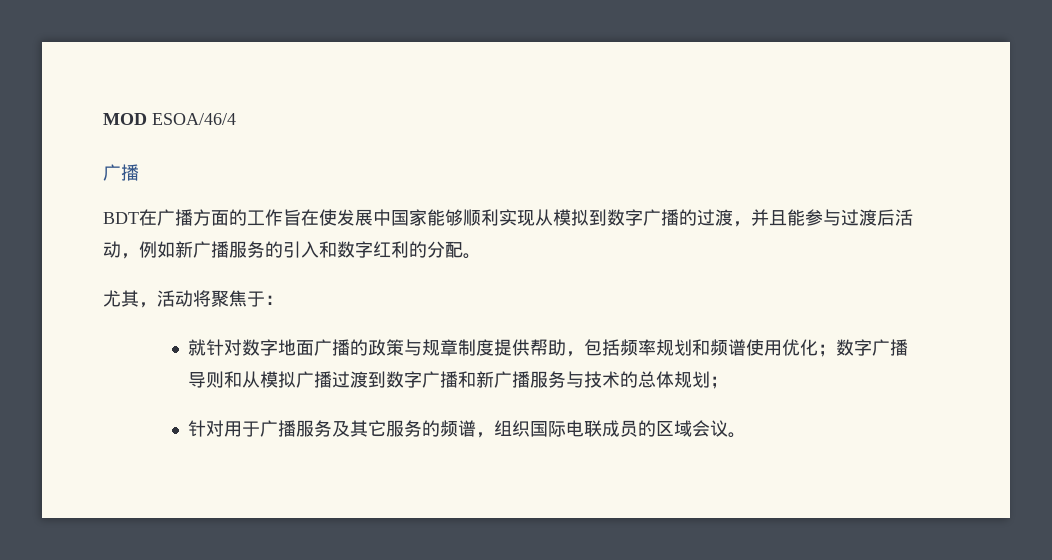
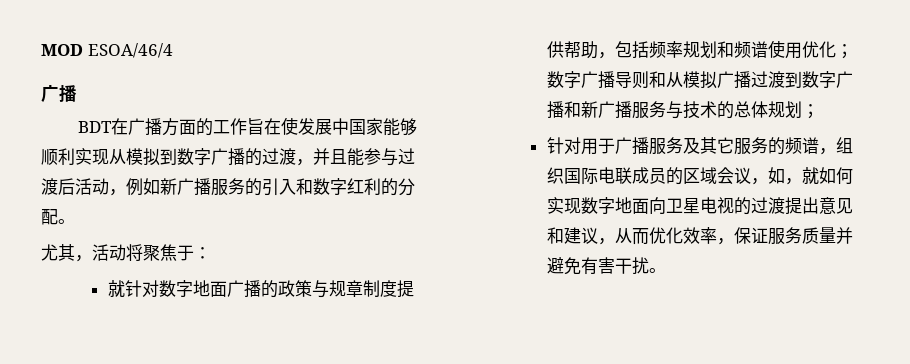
- 针对用于广播服务及其它服务的频谱，组织国际电联成员的区域会议。
+ 针对用于广播服务及其它服务的频谱，组织国际电联成员的区域会议，如，就如何实现数字地面向卫星电视的过渡提出意见和建议，从而优化效率，保证服务质量并避免有害干扰。

